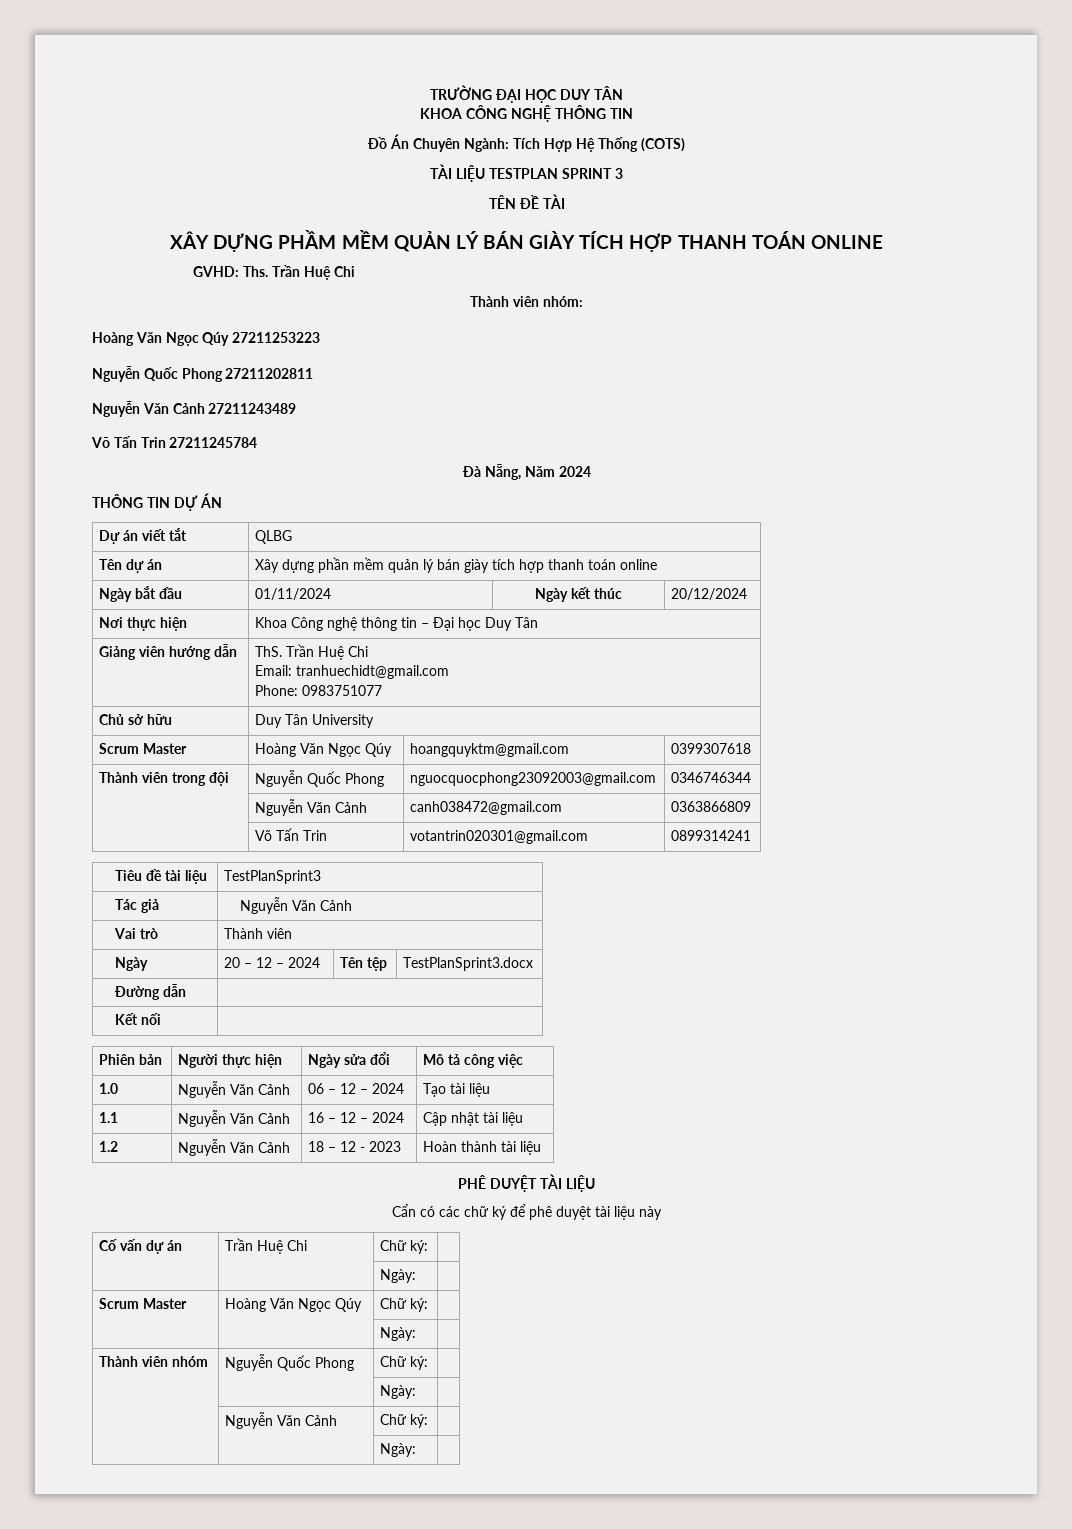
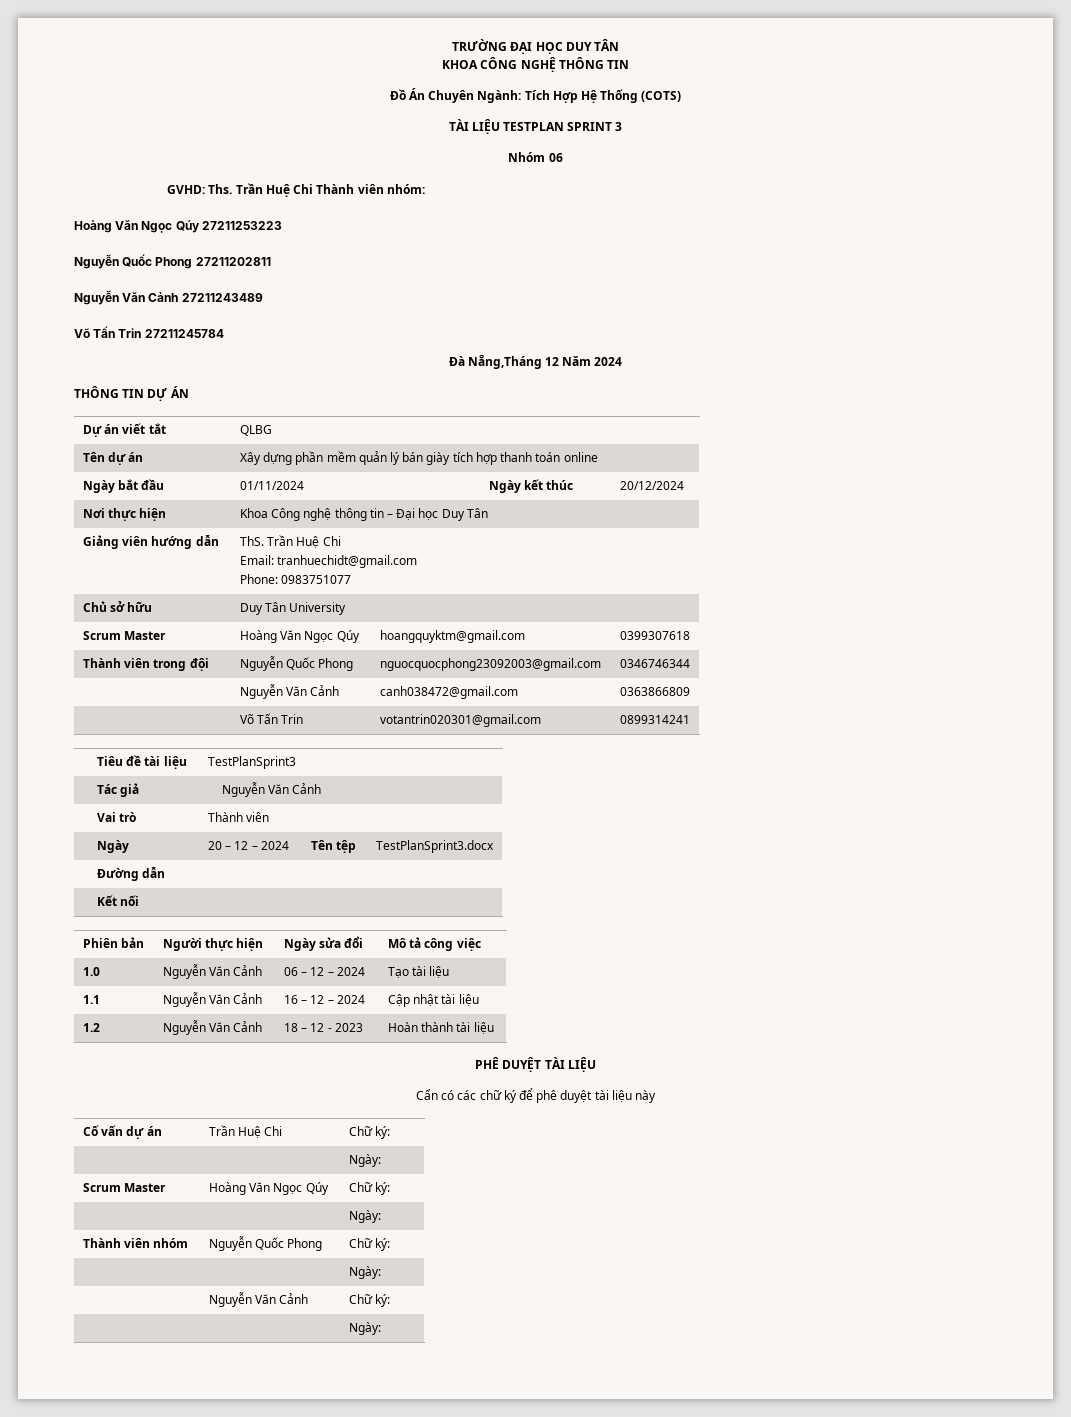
- TÊN ĐỀ TÀI
- XÂY DỰNG PHẦM MỀM QUẢN LÝ BÁN GIÀY TÍCH HỢP THANH TOÁN ONLINE
+ Nhóm 06
- GVHD: Ths. Trần Huệ Chi
- Thành viên nhóm:
+ GVHD: Ths. Trần Huệ Chi Thành viên nhóm:
- Đà Nẵng, Năm 2024
+ Đà Nẵng,Tháng 12 Năm 2024

